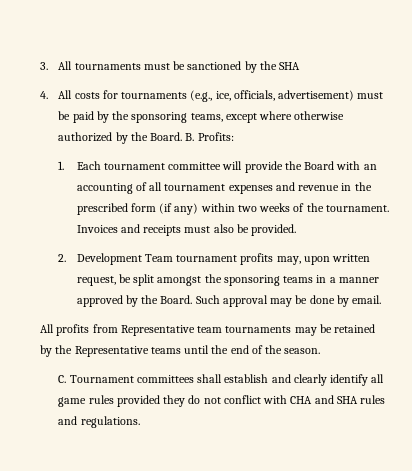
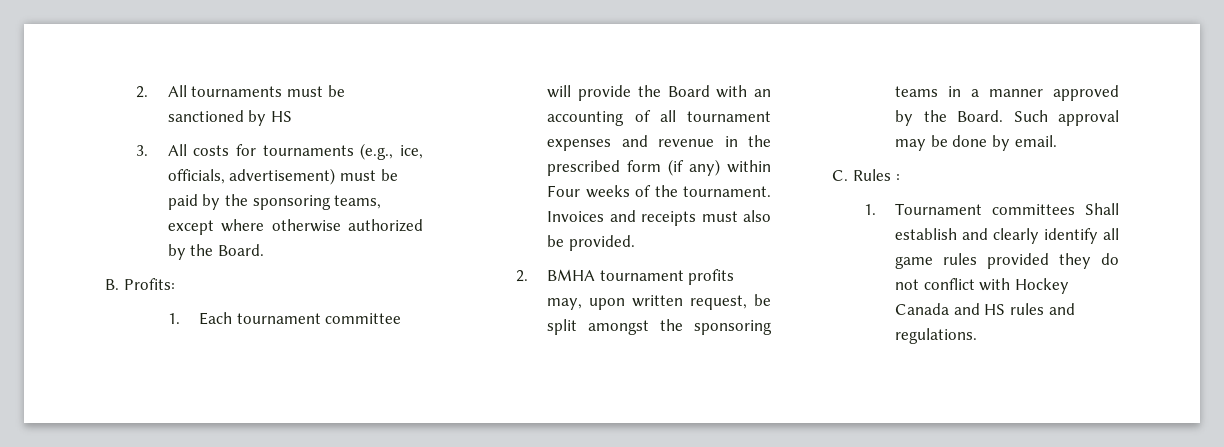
- 3. All tournaments must be sanctioned by the SHA
- 4. All costs for tournaments (e.g., ice, officials, advertisement) must be paid by the sponsoring teams, except where otherwise authorized by the Board. B. Profits:
+ 2. All tournaments must be sanctioned by HS
+ 3. All costs for tournaments (e.g., ice, officials, advertisement) must be paid by the sponsoring teams, except where otherwise authorized by the Board.
+ B. Profits:
- 1. Each tournament committee will provide the Board with an accounting of all tournament expenses and revenue in the prescribed form (if any) within two weeks of the tournament.
+ 1. Each tournament committee will provide the Board with an accounting of all tournament expenses and revenue in the prescribed form (if any) within Four weeks of the tournament.
- 2. Development Team tournament profits may, upon written request, be split amongst the sponsoring teams in a manner approved by the Board.
+ 2. BMHA tournament profits may, upon written request, be split amongst the sponsoring teams in a manner approved by the Board.
- All profits from Representative team tournaments may be retained by the Representative teams until the end of the season.
- C. Tournament committees shall establish and clearly identify all game rules provided they do not conflict with CHA and SHA rules and regulations.
+ C. Rules :
+ 1. Tournament committees Shall establish and clearly identify all game rules provided they do not conflict with Hockey Canada and HS rules and regulations.

